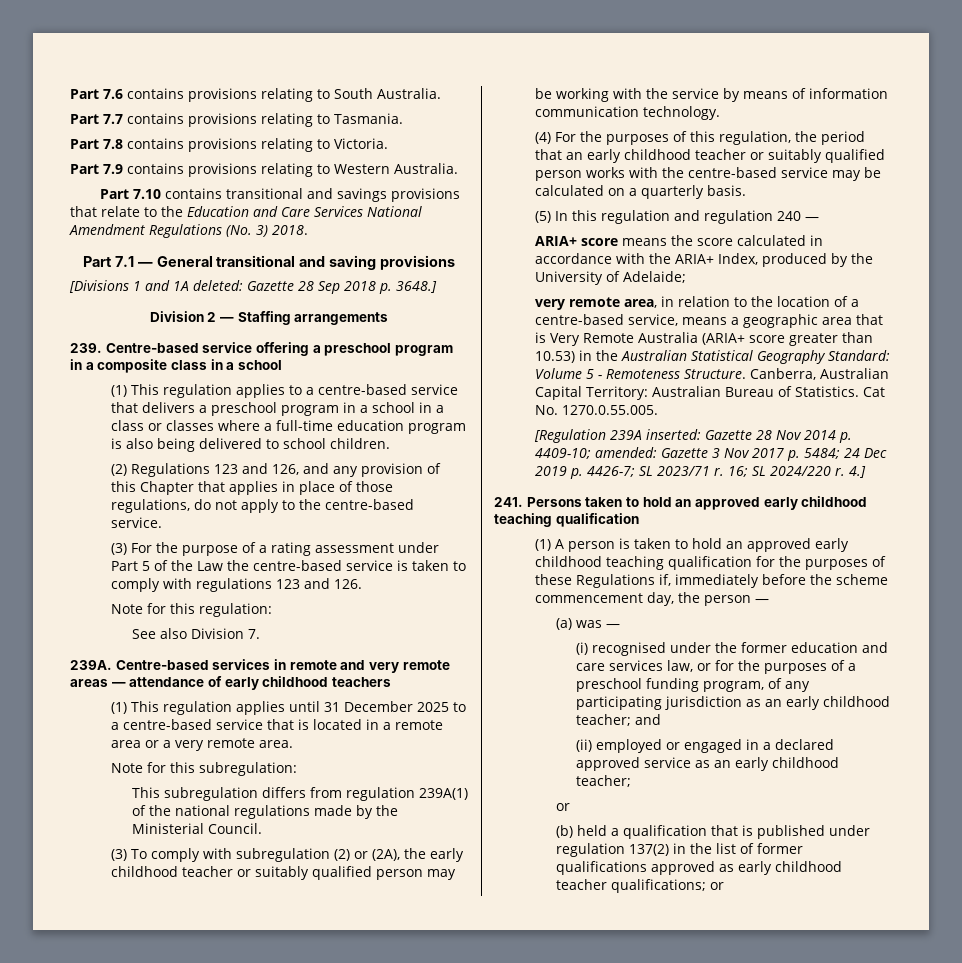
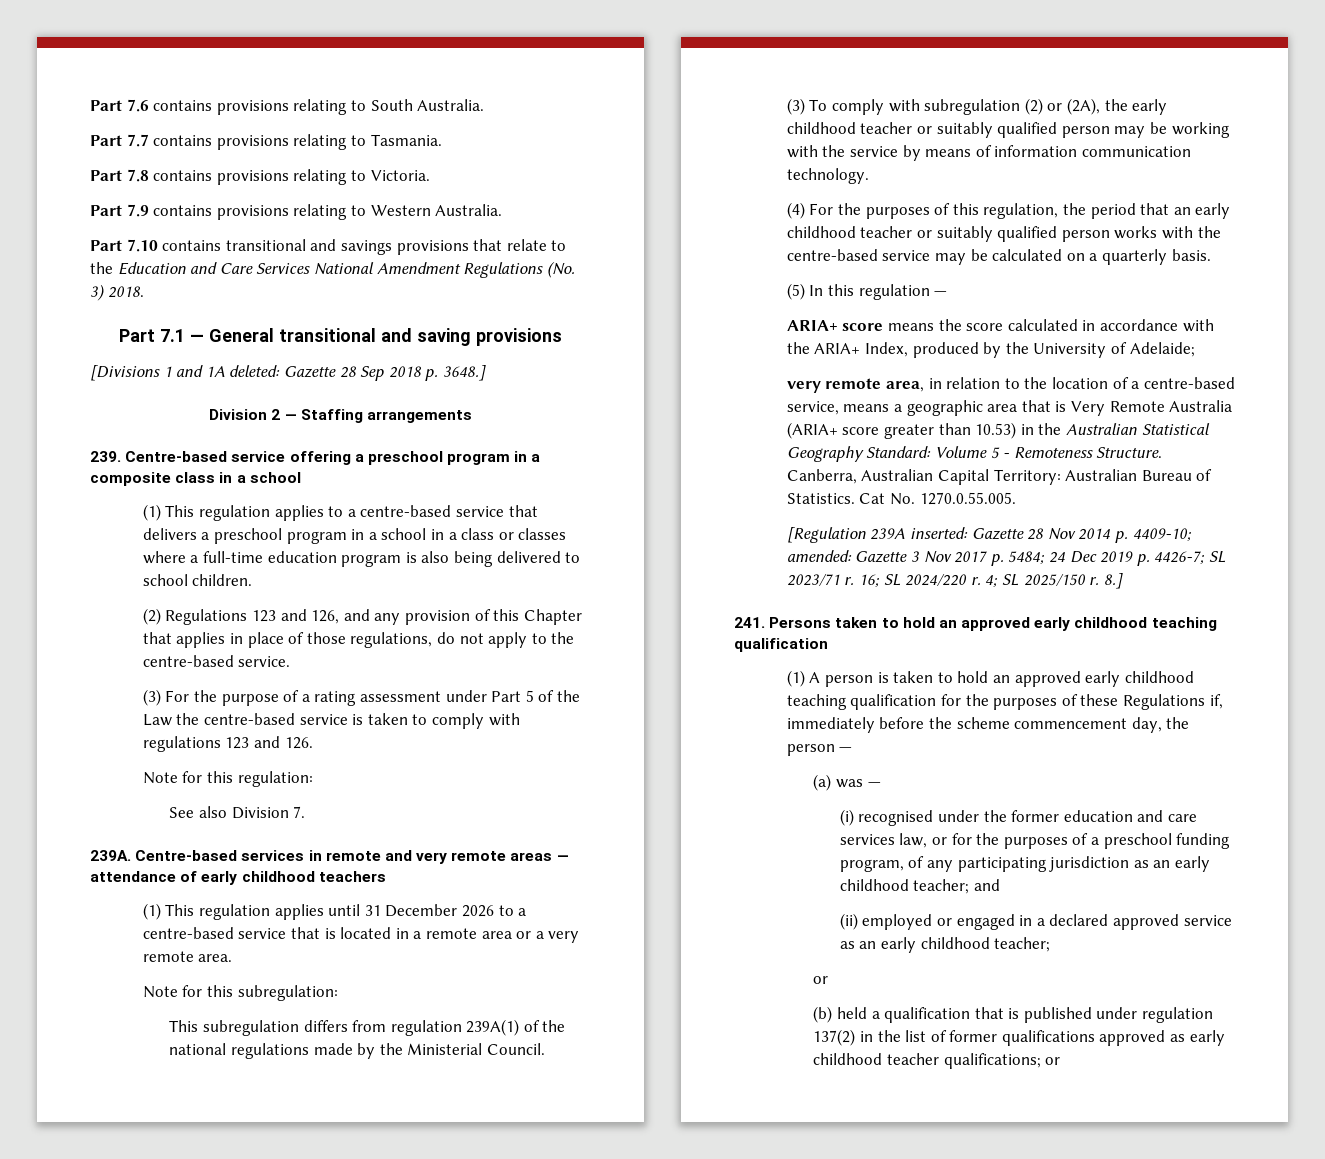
- (1) This regulation applies until 31 December 2025 to a centre-based service that is located in a remote area or a very remote area.
+ (1) This regulation applies until 31 December 2026 to a centre-based service that is located in a remote area or a very remote area.
- (5) In this regulation and regulation 240 —
+ (5) In this regulation —
- 4.]
+ 4; SL 2025/150 r. 8.]

